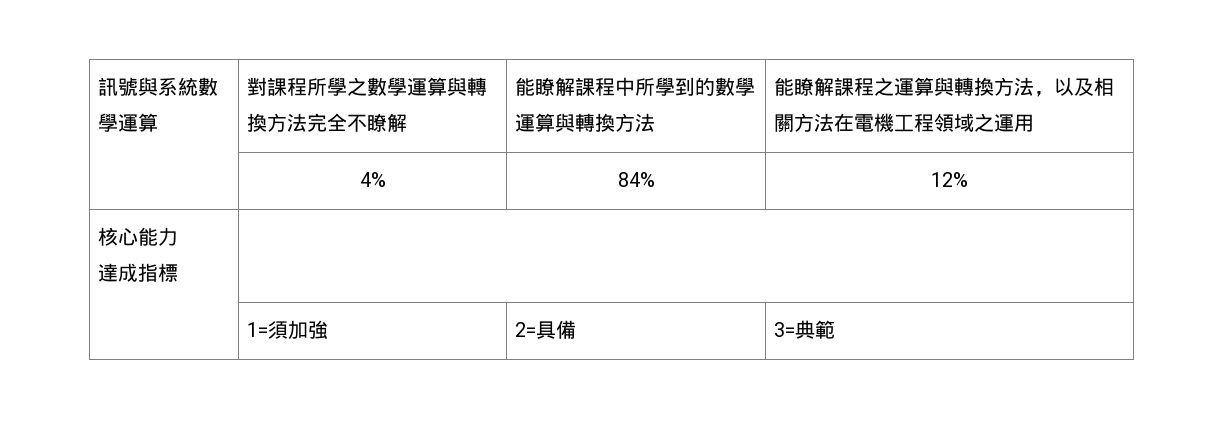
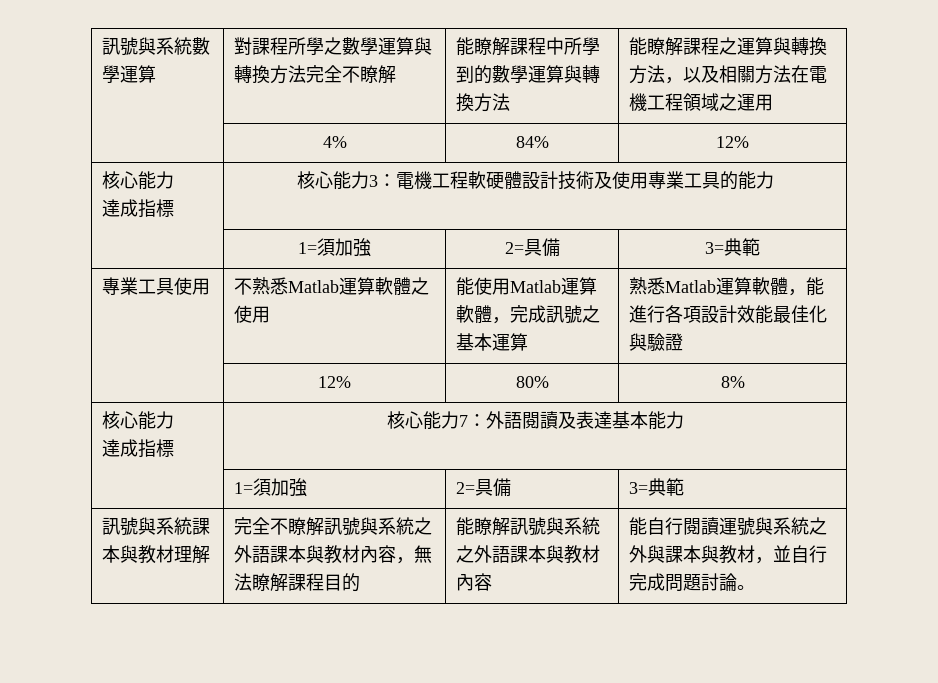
  | 4% | 84% | 12%
  核心能力
- 達成指標 |
+ 達成指標 | 核心能力3：電機工程軟硬體設計技術及使用專業工具的能力
  | 1=須加強 | 2=具備 | 3=典範
+ 專業工具使用 | 不熟悉Matlab運算軟體之使用 | 能使用Matlab運算軟體，完成訊號之基本運算 | 熟悉Matlab運算軟體，能進行各項設計效能最佳化與驗證
+ | 12% | 80% | 8%
+ 核心能力
+ 達成指標 | 核心能力7：外語閱讀及表達基本能力
+ | 1=須加強 | 2=具備 | 3=典範
+ 訊號與系統課本與教材理解 | 完全不瞭解訊號與系統之外語課本與教材內容，無法瞭解課程目的 | 能瞭解訊號與系統之外語課本與教材內容 | 能自行閱讀運號與系統之外與課本與教材，並自行完成問題討論。

